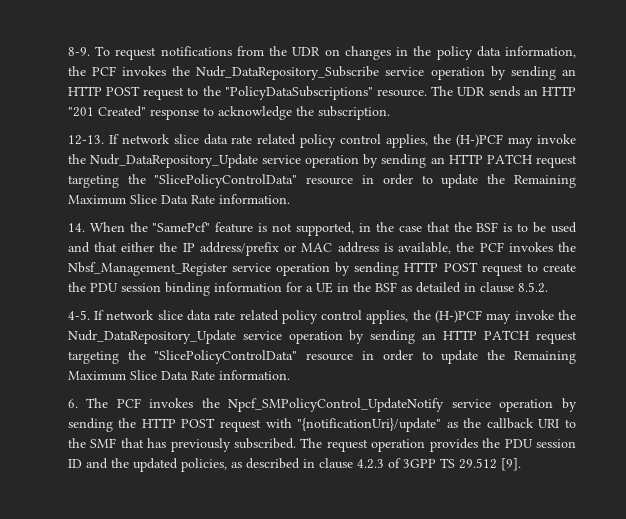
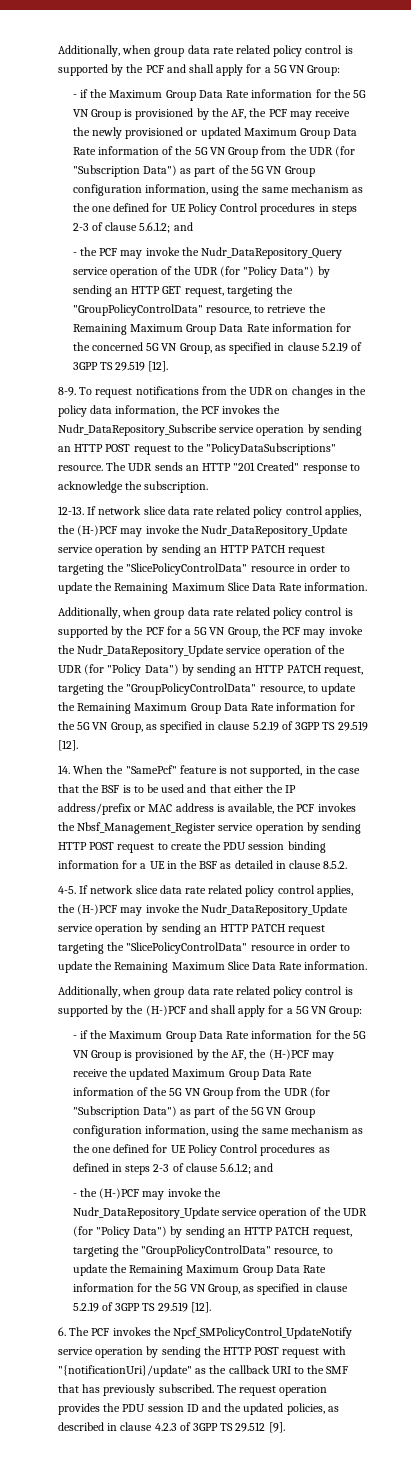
+ Additionally, when group data rate related policy control is supported by the PCF and shall apply for a 5G VN Group:
+ - if the Maximum Group Data Rate information for the 5G VN Group is provisioned by the AF, the PCF may receive the newly provisioned or updated Maximum Group Data Rate information of the 5G VN Group from the UDR (for "Subscription Data") as part of the 5G VN Group configuration information, using the same mechanism as the one defined for UE Policy Control procedures in steps 2-3 of clause 5.6.1.2; and
+ - the PCF may invoke the Nudr_DataRepository_Query service operation of the UDR (for "Policy Data") by sending an HTTP GET request, targeting the "GroupPolicyControlData" resource, to retrieve the Remaining Maximum Group Data Rate information for the concerned 5G VN Group, as specified in clause 5.2.19 of 3GPP TS 29.519 [12].
+ Additionally, when group data rate related policy control is supported by the PCF for a 5G VN Group, the PCF may invoke the Nudr_DataRepository_Update service operation of the UDR (for "Policy Data") by sending an HTTP PATCH request, targeting the "GroupPolicyControlData" resource, to update the Remaining Maximum Group Data Rate information for the 5G VN Group, as specified in clause 5.2.19 of 3GPP TS 29.519 [12].
+ Additionally, when group data rate related policy control is supported by the (H-)PCF and shall apply for a 5G VN Group:
+ - if the Maximum Group Data Rate information for the 5G VN Group is provisioned by the AF, the (H-)PCF may receive the updated Maximum Group Data Rate information of the 5G VN Group from the UDR (for "Subscription Data") as part of the 5G VN Group configuration information, using the same mechanism as the one defined for UE Policy Control procedures as defined in steps 2-3 of clause 5.6.1.2; and
+ - the (H-)PCF may invoke the Nudr_DataRepository_Update service operation of the UDR (for "Policy Data") by sending an HTTP PATCH request, targeting the "GroupPolicyControlData" resource, to update the Remaining Maximum Group Data Rate information for the 5G VN Group, as specified in clause 5.2.19 of 3GPP TS 29.519 [12].

